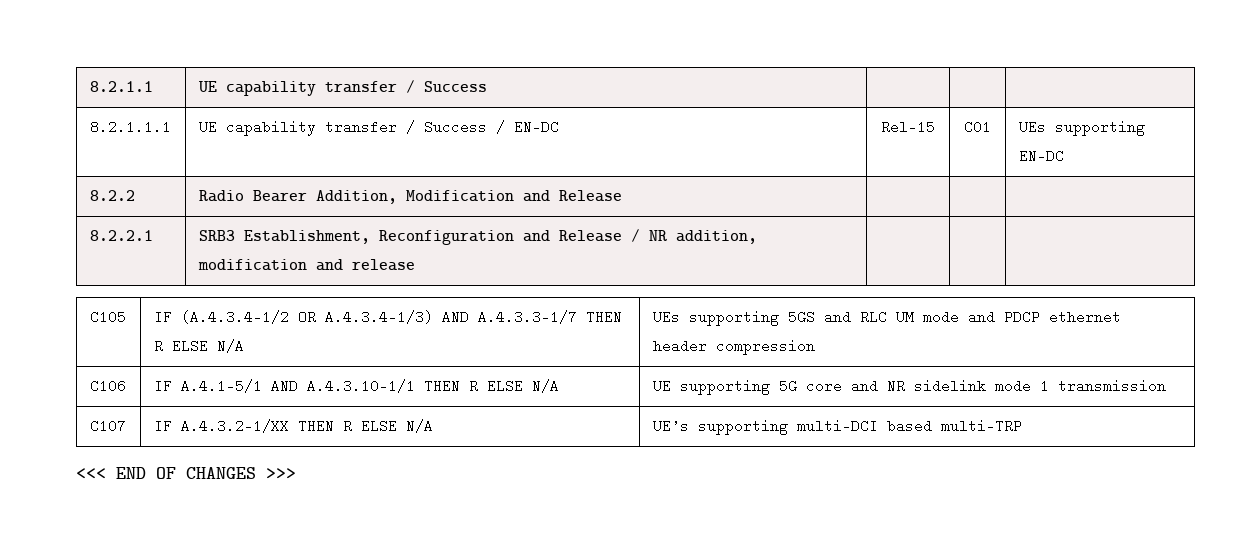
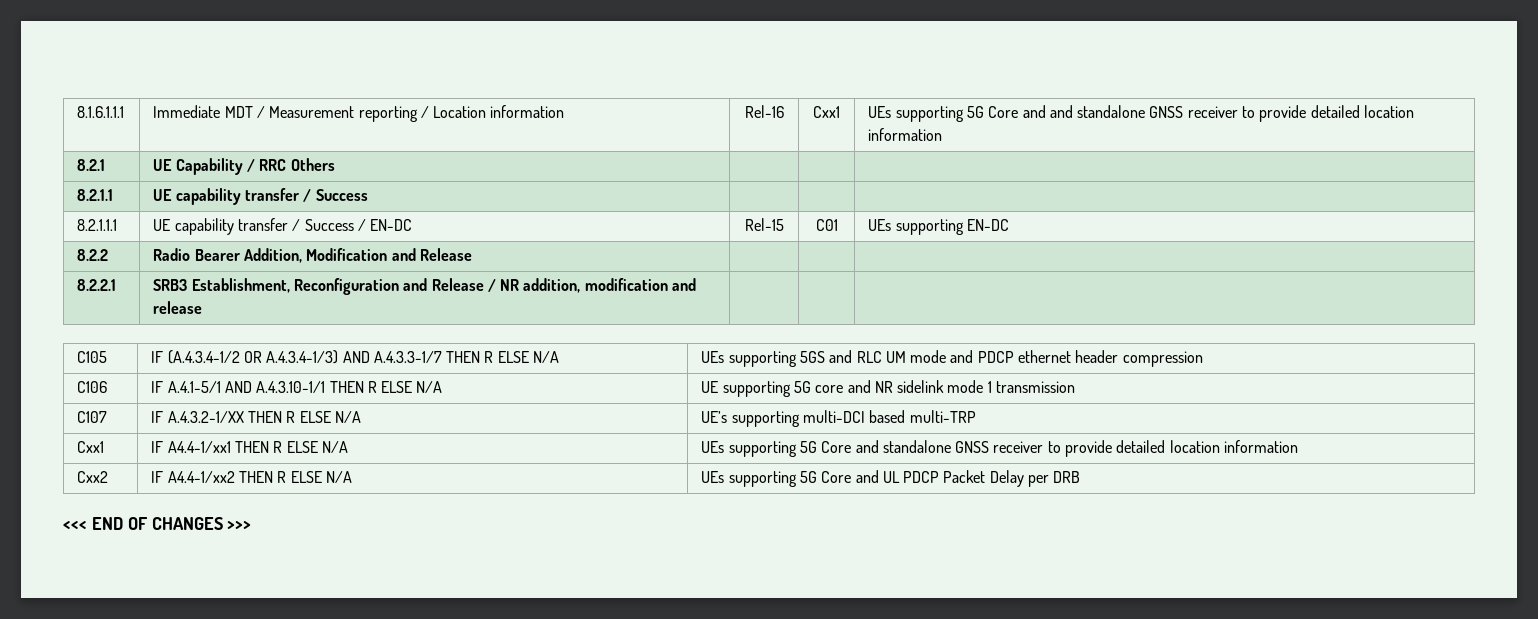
+ 8.1.6.1.1.1 | Immediate MDT / Measurement reporting / Location information | Rel-16 | Cxx1 | UEs supporting 5G Core and and standalone GNSS receiver to provide detailed location information
+ 8.2.1 | UE Capability / RRC Others | | |
+ Cxx1 | IF A4.4-1/xx1 THEN R ELSE N/A | UEs supporting 5G Core and standalone GNSS receiver to provide detailed location information
+ Cxx2 | IF A4.4-1/xx2 THEN R ELSE N/A | UEs supporting 5G Core and UL PDCP Packet Delay per DRB

